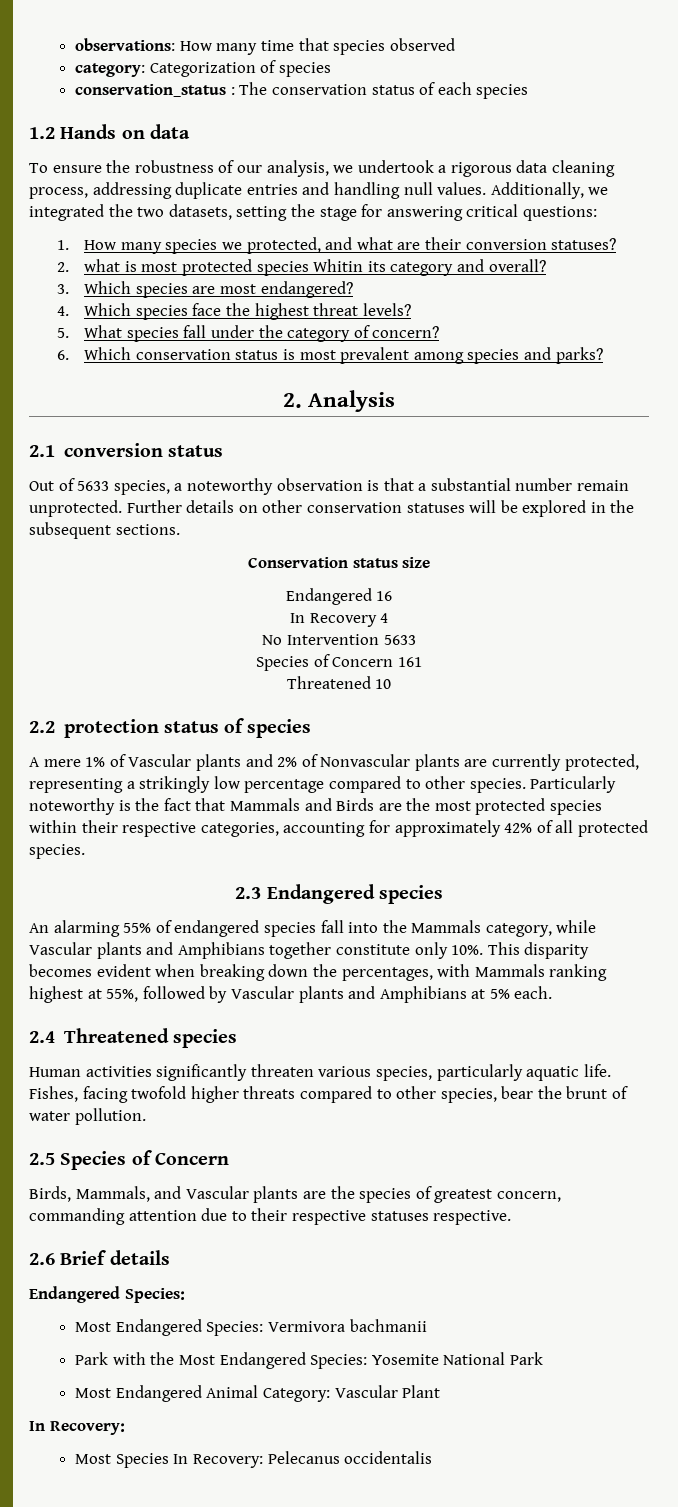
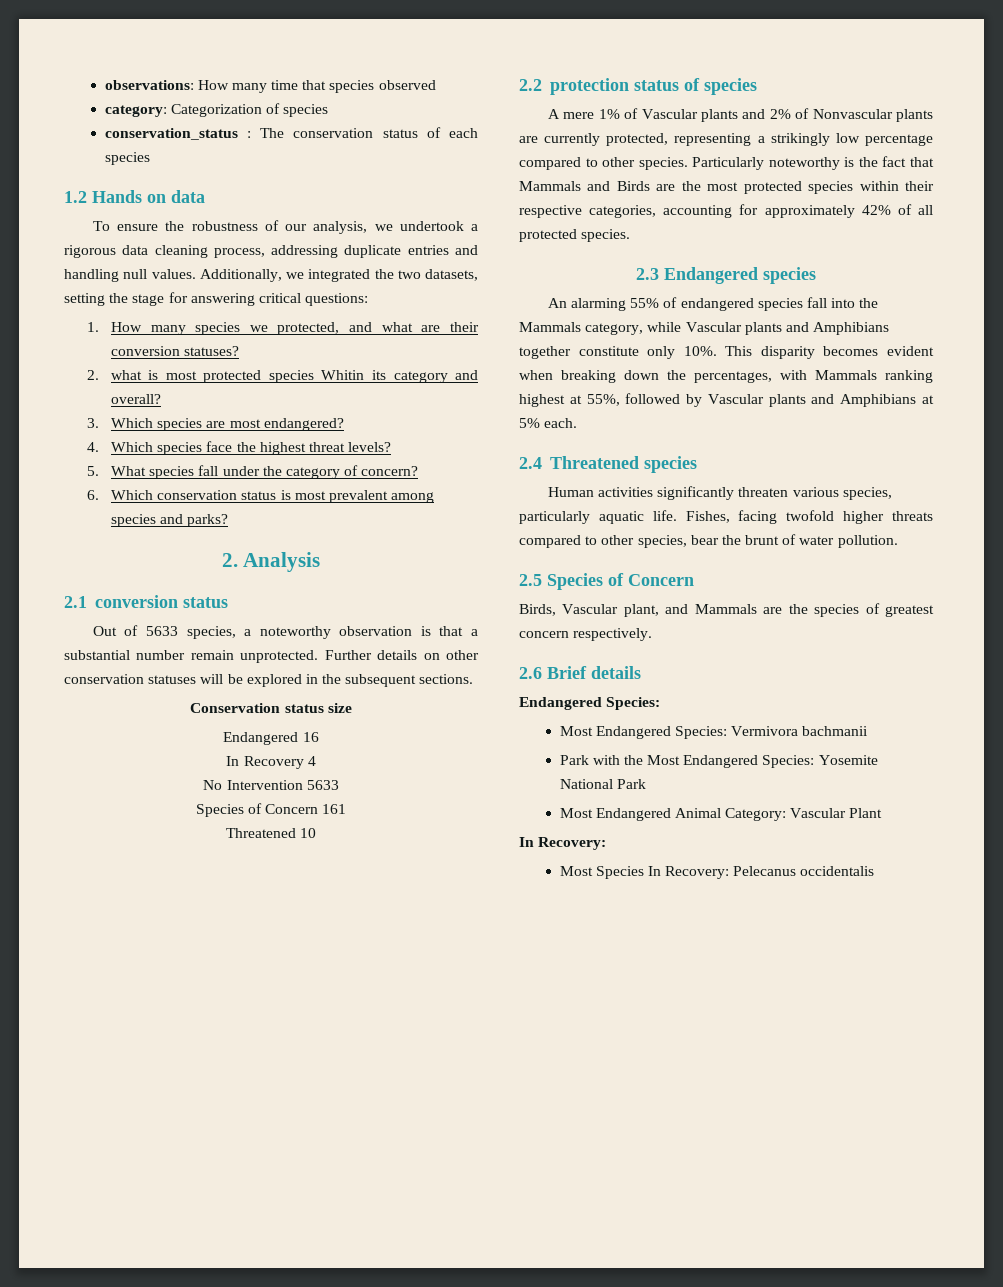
- Birds, Mammals, and Vascular plants are the species of greatest concern, commanding attention due to their respective statuses respective.
+ Birds, Vascular plant, and Mammals are the species of greatest concern respectively.

